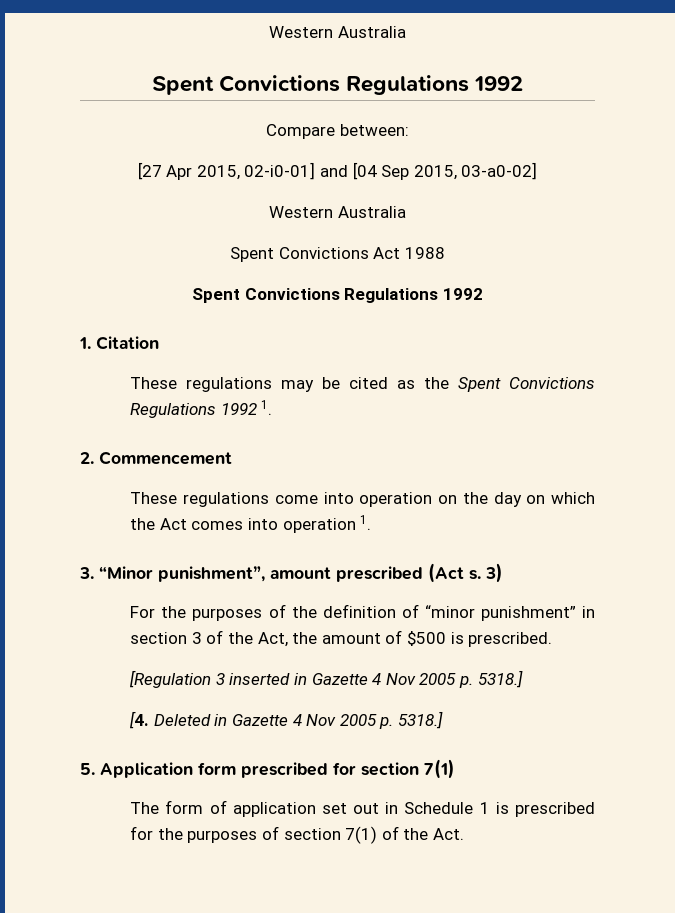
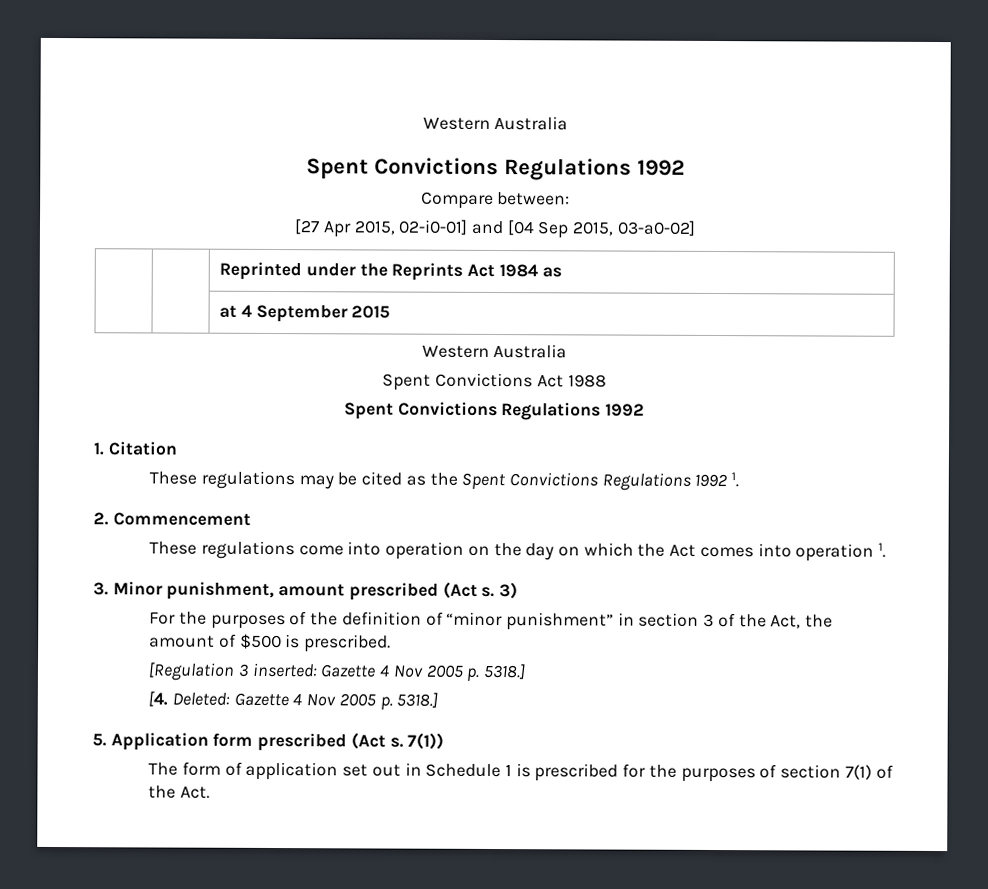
+ | | Reprinted under the Reprints Act 1984 as
+ | | at 4 September 2015
- 3. “Minor punishment”, amount prescribed (Act s.
+ 3. Minor punishment, amount prescribed (Act s.
- [Regulation 3 inserted in Gazette 4 Nov 2005 p. 5318.]
+ [Regulation 3 inserted: Gazette 4 Nov 2005 p. 5318.]
- [4. Deleted in Gazette 4 Nov 2005 p. 5318.]
+ [4. Deleted: Gazette 4 Nov 2005 p. 5318.]
- 5. Application form prescribed for section 7(1)
+ 5. Application form prescribed (Act s. 7(1))

